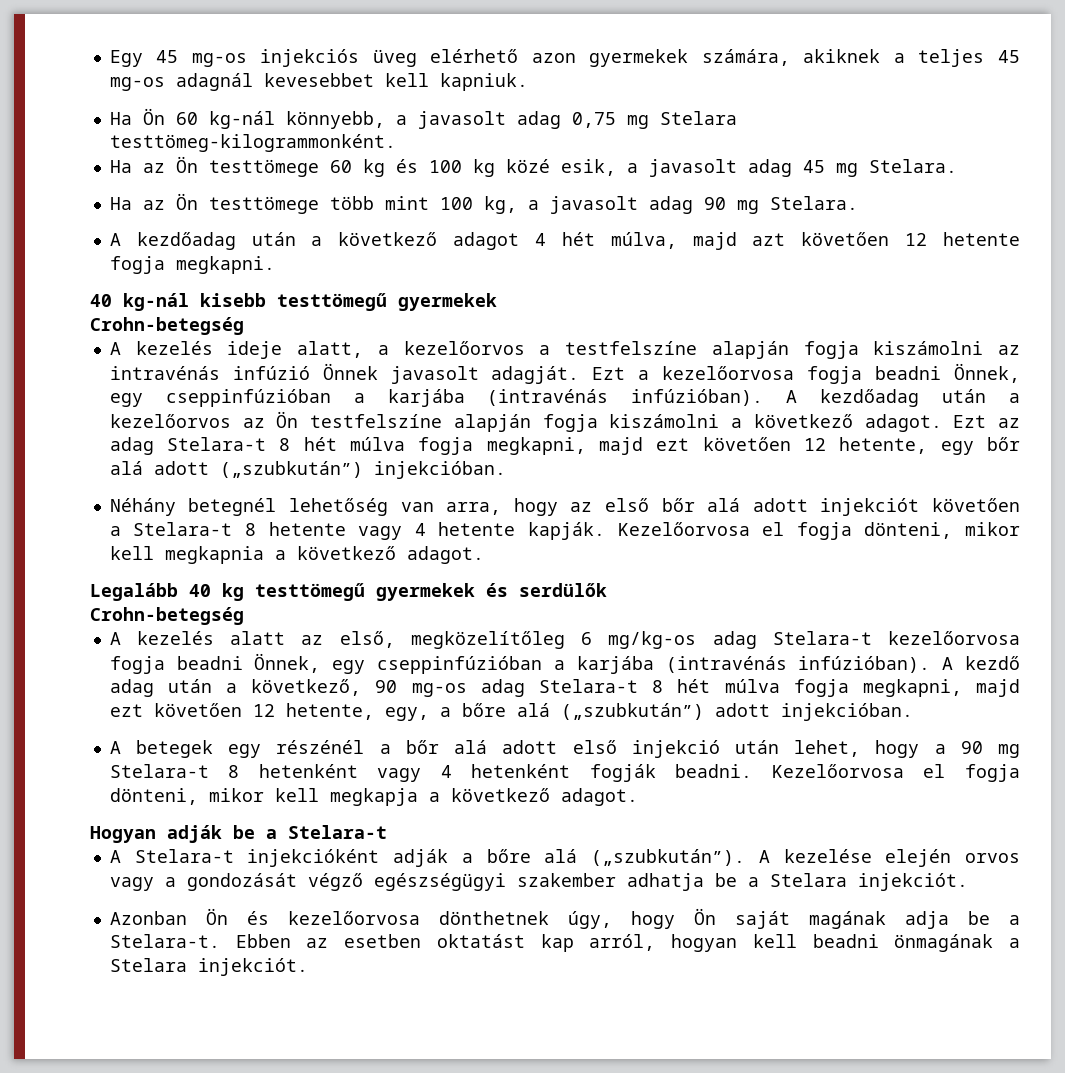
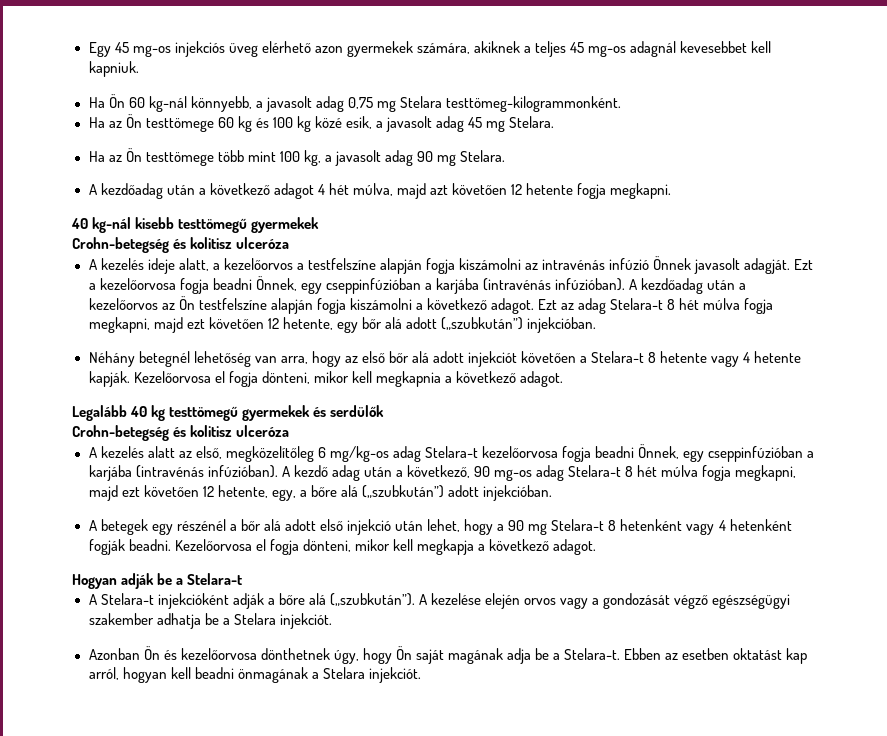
  40 kg-nál kisebb testtömegű gyermekek
- Crohn-betegség
+ Crohn-betegség és kolitisz ulceróza
  Legalább 40 kg testtömegű gyermekek és serdülők
- Crohn-betegség
+ Crohn-betegség és kolitisz ulceróza

